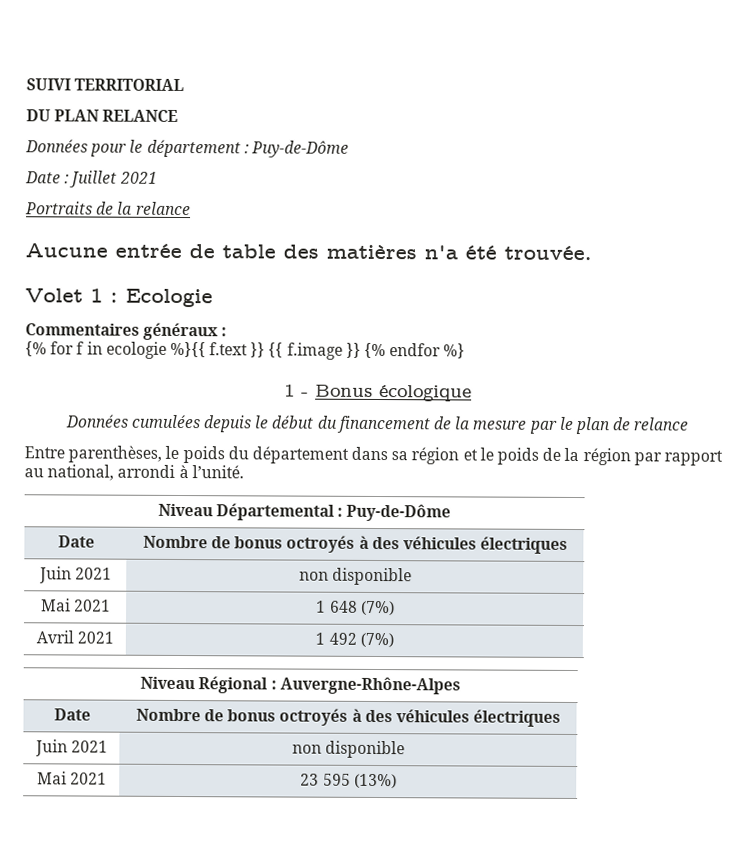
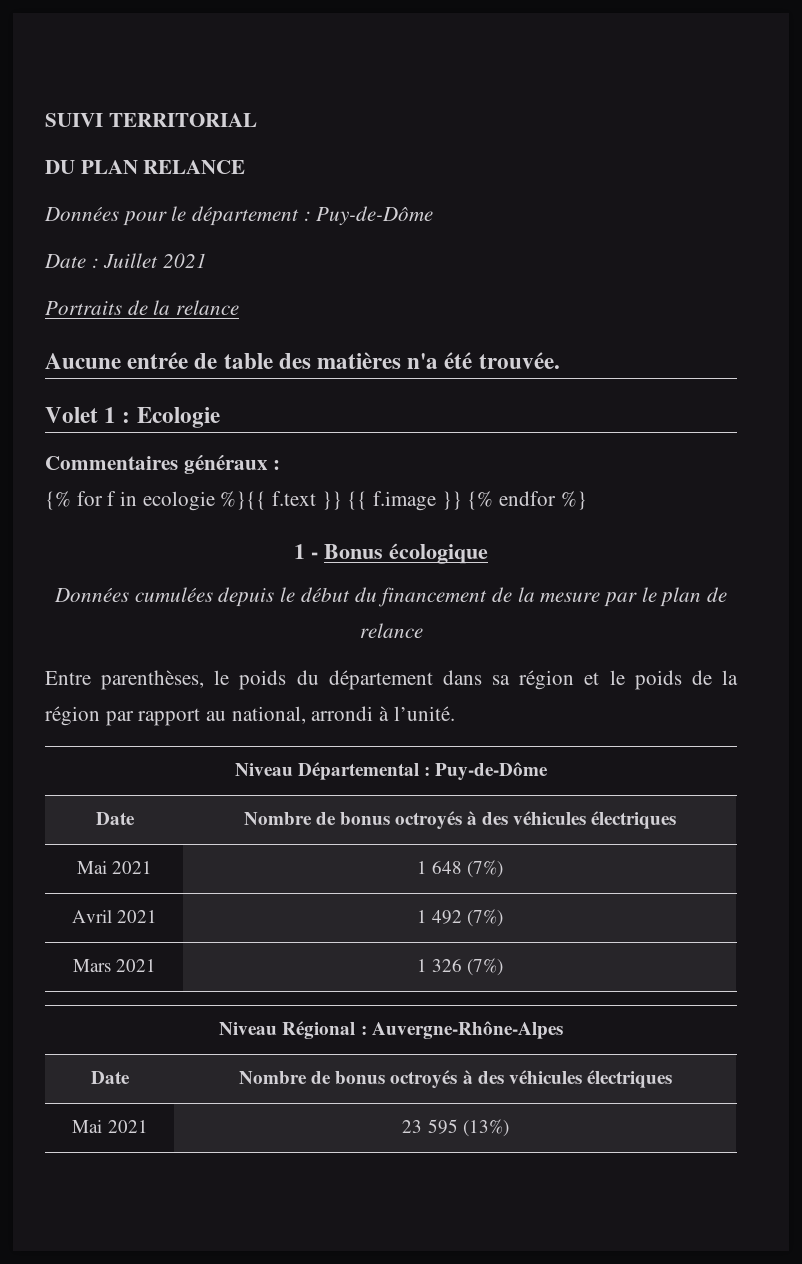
  Niveau Départemental : Puy-de-Dôme
  Date | Nombre de bonus octroyés à des véhicules électriques
- Juin 2021 | non disponible
+ Mars 2021 | 1 326 (7%)
  Niveau Régional : Auvergne-Rhône-Alpes
  Date | Nombre de bonus octroyés à des véhicules électriques
- Juin 2021 | non disponible

